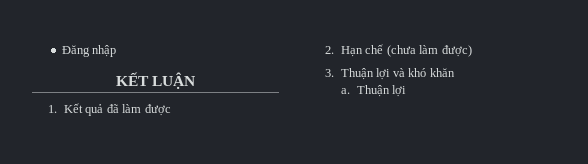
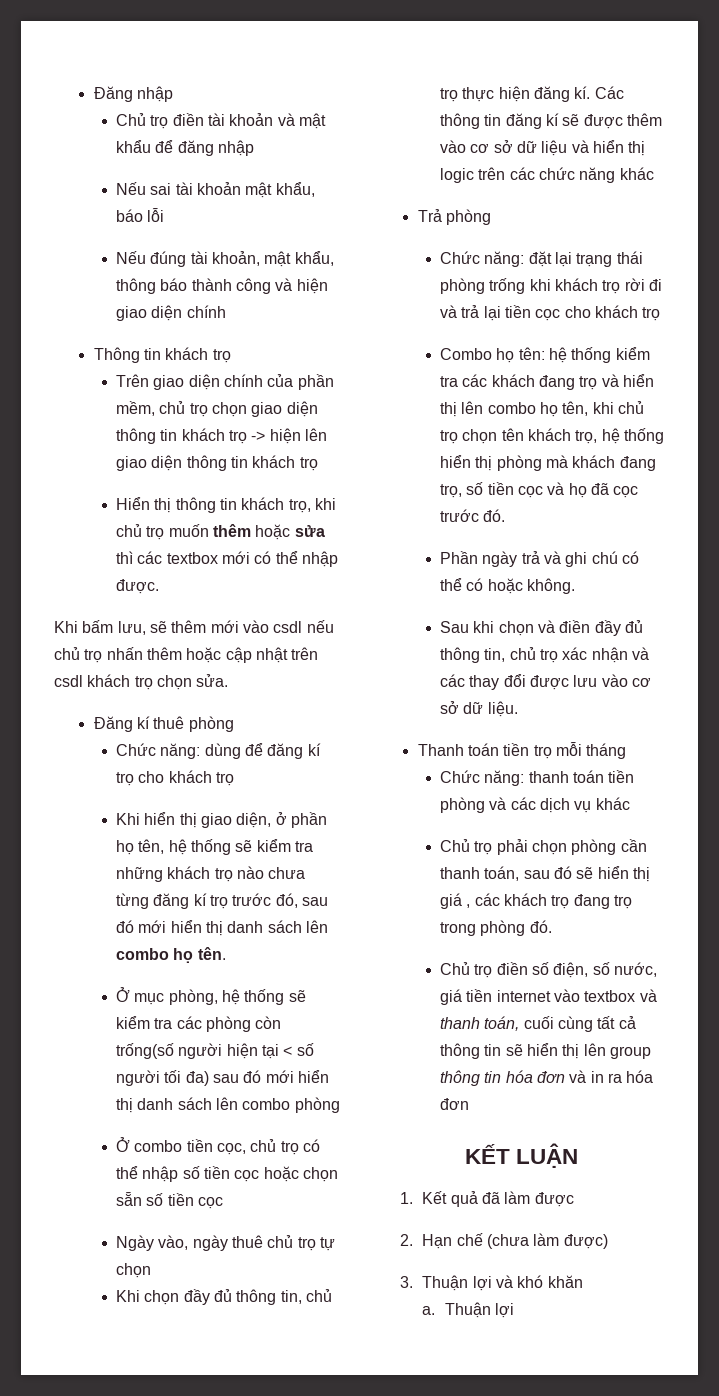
+ Chủ trọ điền tài khoản và mật khẩu để đăng nhập
+ Nếu sai tài khoản mật khẩu, báo lỗi
+ Nếu đúng tài khoản, mật khẩu, thông báo thành công và hiện giao diện chính
+ Thông tin khách trọ
+ Trên giao diện chính của phần mềm, chủ trọ chọn giao diện thông tin khách trọ -> hiện lên giao diện thông tin khách trọ
+ Hiển thị thông tin khách trọ, khi chủ trọ muốn thêm hoặc sửa thì các textbox mới có thể nhập được.
+ Khi bấm lưu, sẽ thêm mới vào csdl nếu chủ trọ nhấn thêm hoặc cập nhật trên csdl khách trọ chọn sửa.
+ Đăng kí thuê phòng
+ Chức năng: dùng để đăng kí trọ cho khách trọ
+ Khi hiển thị giao diện, ở phần họ tên, hệ thống sẽ kiểm tra những khách trọ nào chưa từng đăng kí trọ trước đó, sau đó mới hiển thị danh sách lên combo họ tên.
+ Ở mục phòng, hệ thống sẽ kiểm tra các phòng còn trống(số người hiện tại < số người tối đa) sau đó mới hiển thị danh sách lên combo phòng
+ Ở combo tiền cọc, chủ trọ có thể nhập số tiền cọc hoặc chọn sẵn số tiền cọc
+ Ngày vào, ngày thuê chủ trọ tự chọn
+ Khi chọn đầy đủ thông tin, chủ trọ thực hiện đăng kí. Các thông tin đăng kí sẽ được thêm vào cơ sở dữ liệu và hiển thị logic trên các chức năng khác
+ Trả phòng
+ Chức năng: đặt lại trạng thái phòng trống khi khách trọ rời đi và trả lại tiền cọc cho khách trọ
+ Combo họ tên: hệ thống kiểm tra các khách đang trọ và hiển thị lên combo họ tên, khi chủ trọ chọn tên khách trọ, hệ thống hiển thị phòng mà khách đang trọ, số tiền cọc và họ đã cọc trước đó.
+ Phần ngày trả và ghi chú có thể có hoặc không.
+ Sau khi chọn và điền đầy đủ thông tin, chủ trọ xác nhận và các thay đổi được lưu vào cơ sở dữ liệu.
+ Thanh toán tiền trọ mỗi tháng
+ Chức năng: thanh toán tiền phòng và các dịch vụ khác
+ Chủ trọ phải chọn phòng cần thanh toán, sau đó sẽ hiển thị giá , các khách trọ đang trọ trong phòng đó.
+ Chủ trọ điền số điện, số nước, giá tiền internet vào textbox và thanh toán, cuối cùng tất cả thông tin sẽ hiển thị lên group thông tin hóa đơn và in ra hóa đơn

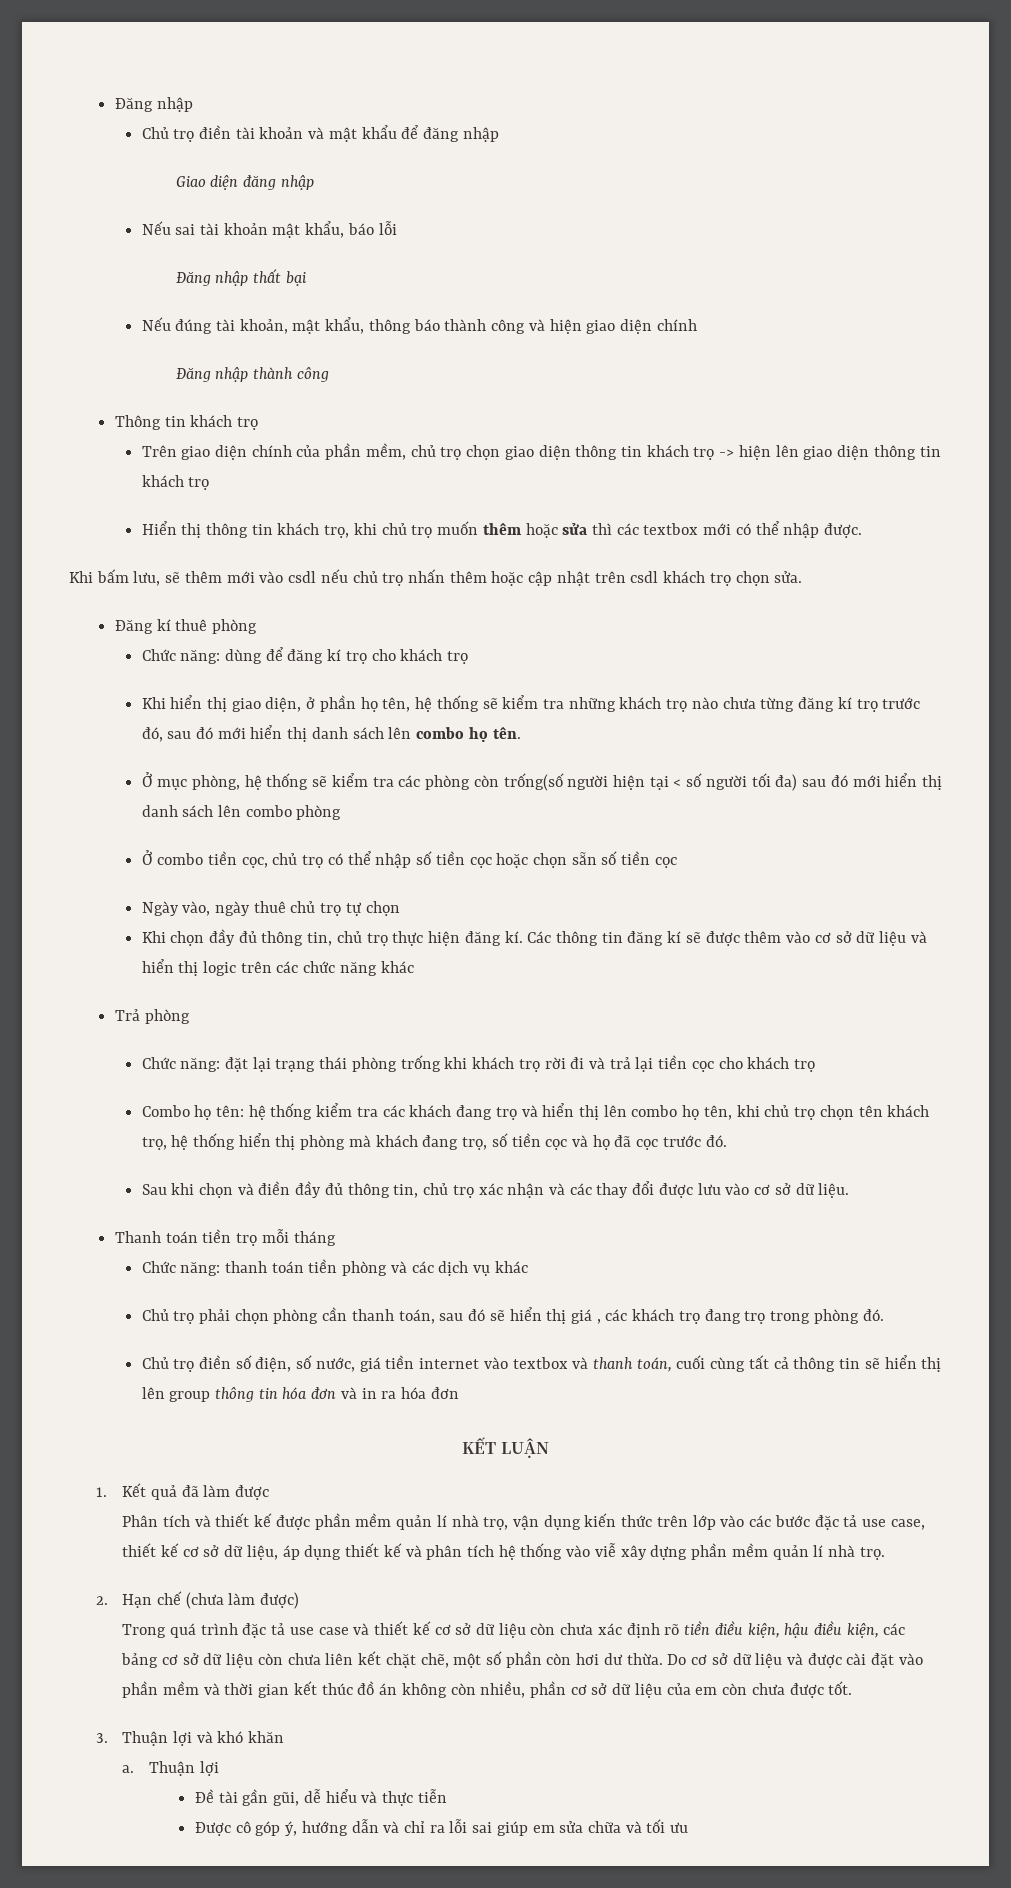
+ Giao diện đăng nhập
+ Đăng nhập thất bại
+ Đăng nhập thành công
- Phần ngày trả và ghi chú có thể có hoặc không.
+ Phân tích và thiết kế được phần mềm quản lí nhà trọ, vận dụng kiến thức trên lớp vào các bước đặc tả use case, thiết kế cơ sở dữ liệu, áp dụng thiết kế và phân tích hệ thống vào viễ xây dựng phần mềm quản lí nhà trọ.
+ Trong quá trình đặc tả use case và thiết kế cơ sở dữ liệu còn chưa xác định rõ tiền điều kiện, hậu điều kiện, các bảng cơ sở dữ liệu còn chưa liên kết chặt chẽ, một số phần còn hơi dư thừa. Do cơ sở dữ liệu và được cài đặt vào phần mềm và thời gian kết thúc đồ án không còn nhiều, phần cơ sở dữ liệu của em còn chưa được tốt.
+ Đề tài gần gũi, dễ hiểu và thực tiễn
+ Được cô góp ý, hướng dẫn và chỉ ra lỗi sai giúp em sửa chữa và tối ưu

